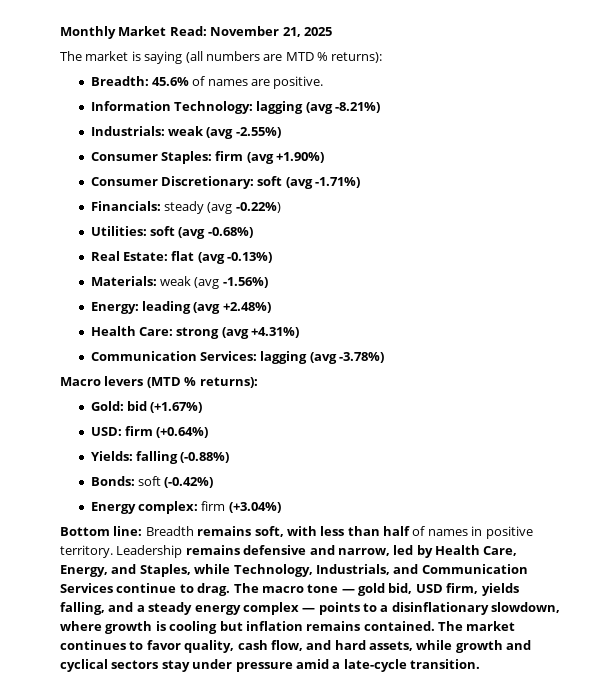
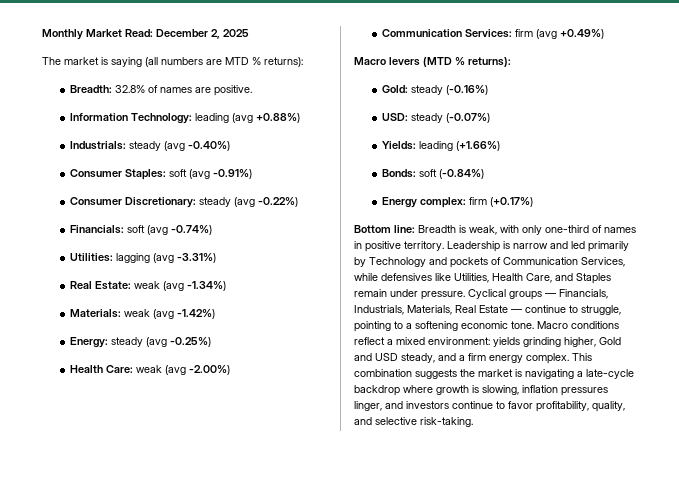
- Monthly Market Read: November 21, 2025
+ Monthly Market Read: December 2, 2025
- Breadth: 45.6% of names are positive.
+ Breadth: 32.8% of names are positive.
- Information Technology: lagging (avg -8.21%)
- Industrials: weak (avg -2.55%)
+ Information Technology: leading (avg +0.88%)
+ Industrials: steady (avg -0.40%)
- Consumer Staples: firm (avg +1.90%)
+ Consumer Staples: soft (avg -0.91%)
- Consumer Discretionary: soft (avg -1.71%)
- Financials: steady (avg -0.22%)
+ Consumer Discretionary: steady (avg -0.22%)
- Utilities: soft (avg -0.68%)
+ Financials: soft (avg -0.74%)
+ Utilities: lagging (avg -3.31%)
- Real Estate: flat (avg -0.13%)
+ Real Estate: weak (avg -1.34%)
- Materials: weak (avg -1.56%)
+ Materials: weak (avg -1.42%)
- Energy: leading (avg +2.48%)
+ Energy: steady (avg -0.25%)
- Health Care: strong (avg +4.31%)
+ Health Care: weak (avg -2.00%)
- Communication Services: lagging (avg -3.78%)
+ Communication Services: firm (avg +0.49%)
- Gold: bid (+1.67%)
+ Gold: steady (-0.16%)
- USD: firm (+0.64%)
+ USD: steady (-0.07%)
- Yields: falling (-0.88%)
+ Yields: leading (+1.66%)
- Bonds: soft (-0.42%)
+ Bonds: soft (-0.84%)
- Energy complex: firm (+3.04%)
+ Energy complex: firm (+0.17%)
- Bottom line: Breadth remains soft, with less than half of names in positive territory.
+ Bottom line: Breadth is weak, with only one-third of names in positive territory.
- Leadership remains defensive and narrow, led by Health Care, Energy, and Staples, while Technology, Industrials, and Communication Services continue to drag. The macro tone — gold bid, USD firm, yields falling, and a steady energy complex — points to a disinflationary slowdown, where growth is cooling but inflation remains contained. The market continues to favor quality, cash flow, and hard assets, while growth and cyclical sectors stay under pressure amid a late-cycle transition.
+ Leadership is narrow and led primarily by Technology and pockets of Communication Services, while defensives like Utilities, Health Care, and Staples remain under pressure. Cyclical groups — Financials, Industrials, Materials, Real Estate — continue to struggle, pointing to a softening economic tone. Macro conditions reflect a mixed environment: yields grinding higher, Gold and USD steady, and a firm energy complex. This combination suggests the market is navigating a late-cycle backdrop where growth is slowing, inflation pressures linger, and investors continue to favor profitability, quality, and selective risk-taking.

